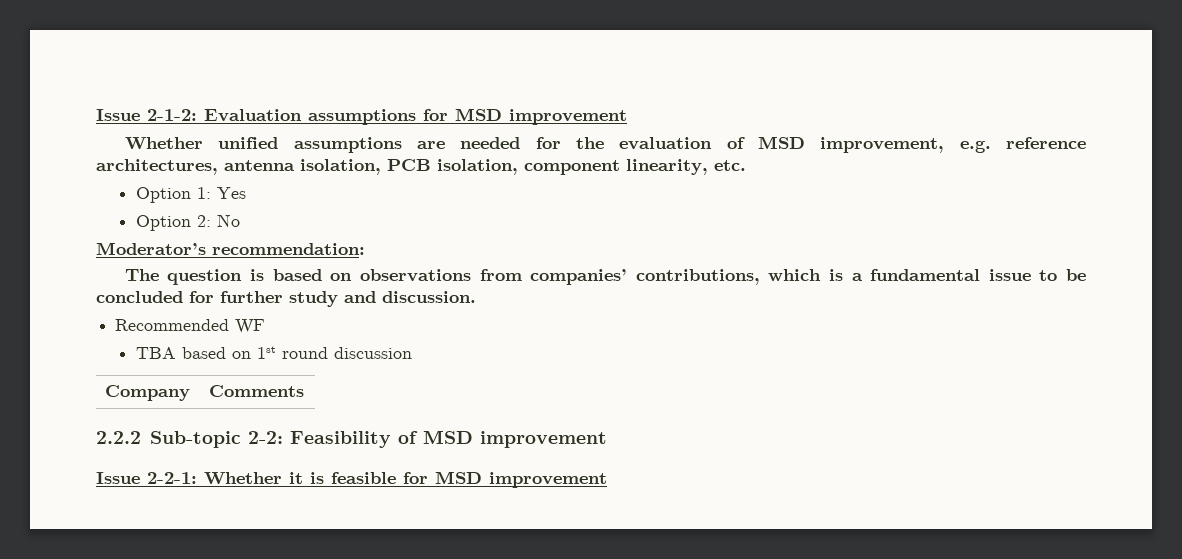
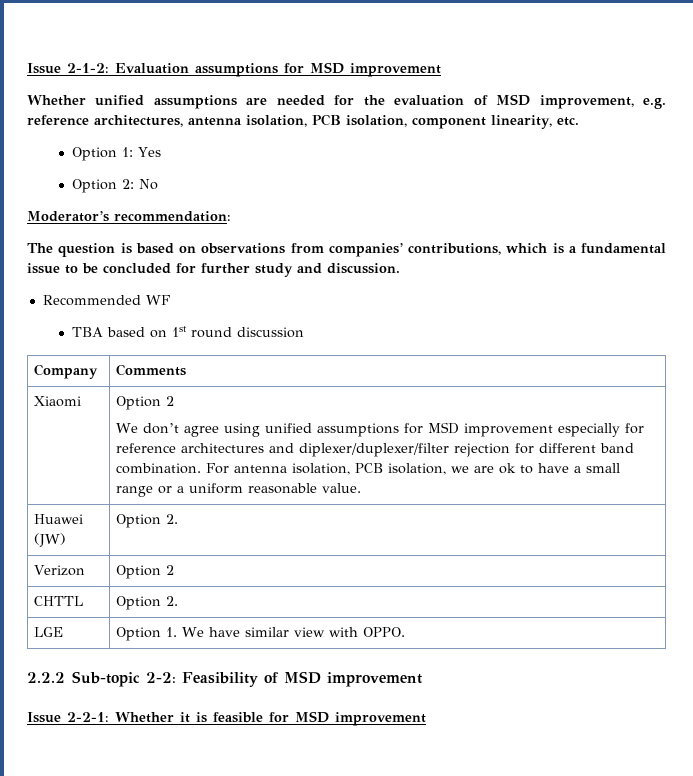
+ Xiaomi | Option 2
+ We don’t agree using unified assumptions for MSD improvement especially for reference architectures and diplexer/duplexer/filter rejection for different band combination. For antenna isolation, PCB isolation, we are ok to have a small range or a uniform reasonable value.
+ Huawei (JW) | Option 2.
+ Verizon | Option 2
+ CHTTL | Option 2.
+ LGE | Option 1. We have similar view with OPPO.

